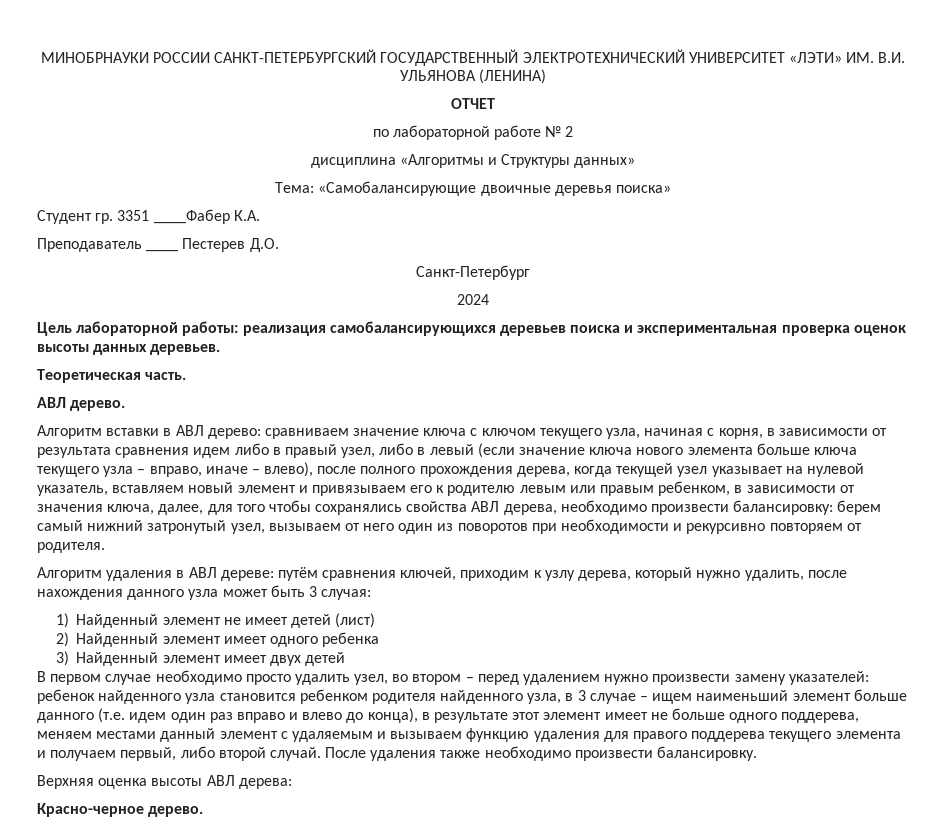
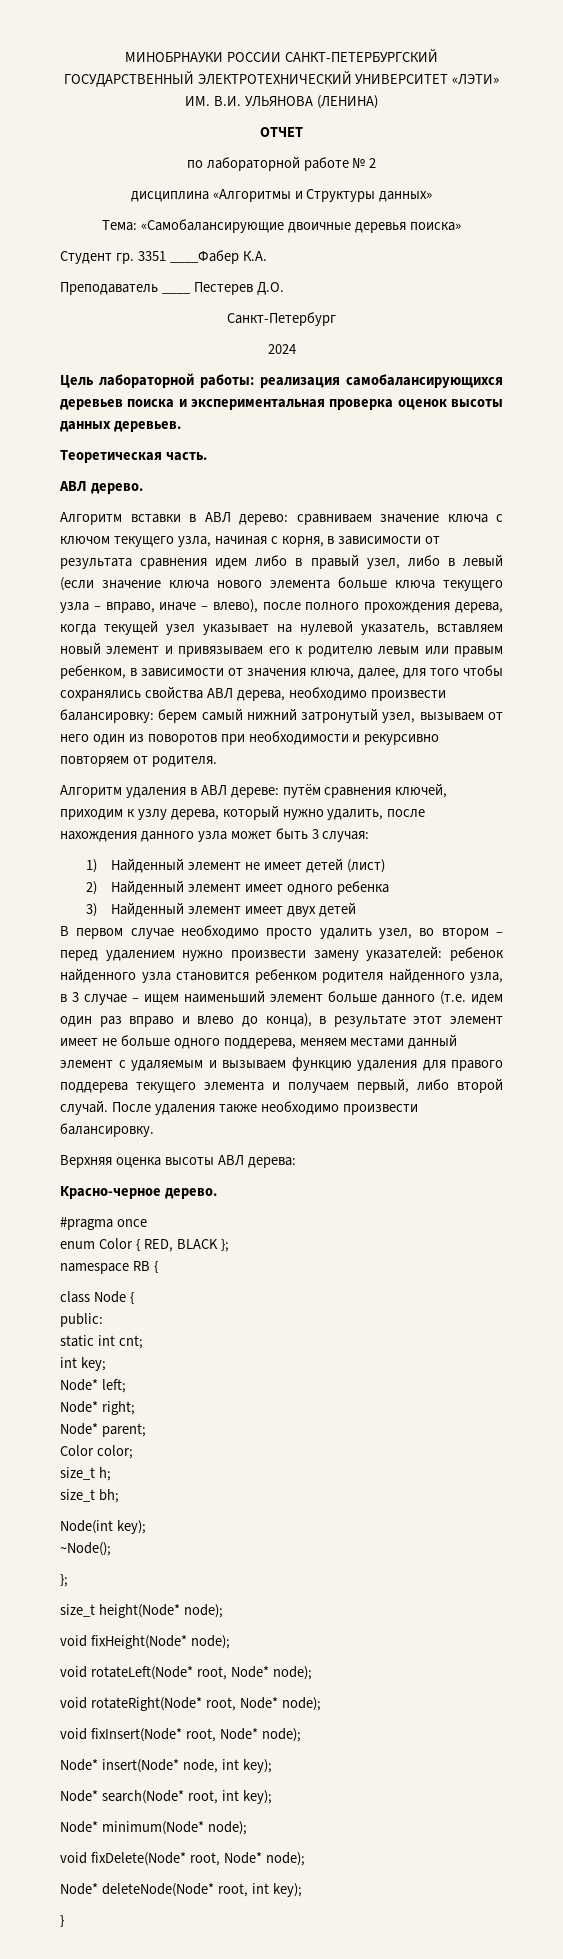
+ #pragma once
+ enum Color { RED, BLACK };
+ namespace RB {
+ class Node {
+ public:
+ static int cnt;
+ int key;
+ Node* left;
+ Node* right;
+ Node* parent;
+ Color color;
+ size_t h;
+ size_t bh;
+ Node(int key);
+ ~Node();
+ };
+ size_t height(Node* node);
+ void fixHeight(Node* node);
+ void rotateLeft(Node* root, Node* node);
+ void rotateRight(Node* root, Node* node);
+ void fixInsert(Node* root, Node* node);
+ Node* insert(Node* node, int key);
+ Node* search(Node* root, int key);
+ Node* minimum(Node* node);
+ void fixDelete(Node* root, Node* node);
+ Node* deleteNode(Node* root, int key);
+ }

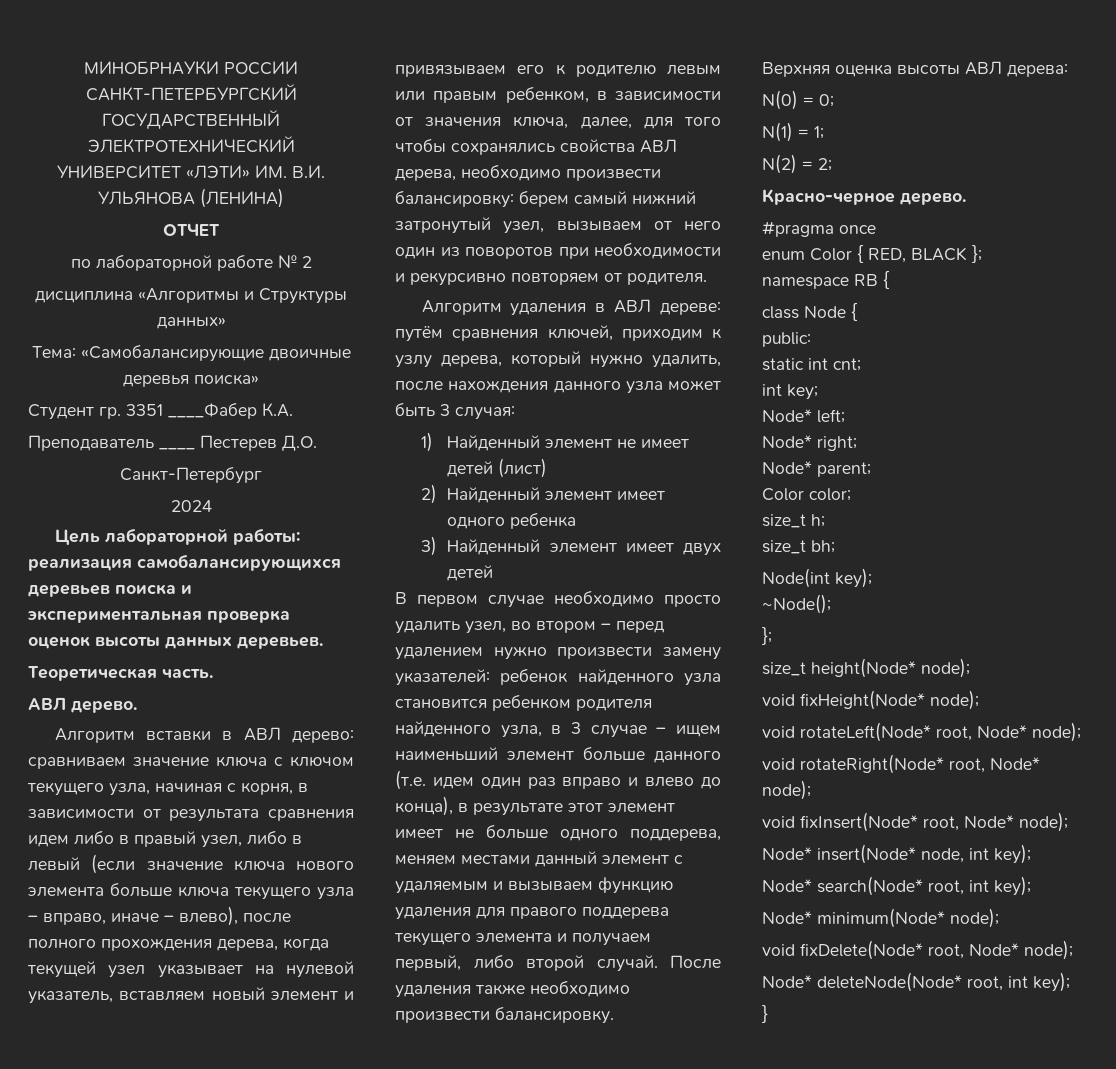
+ N(0) = 0;
+ N(1) = 1;
+ N(2) = 2;

